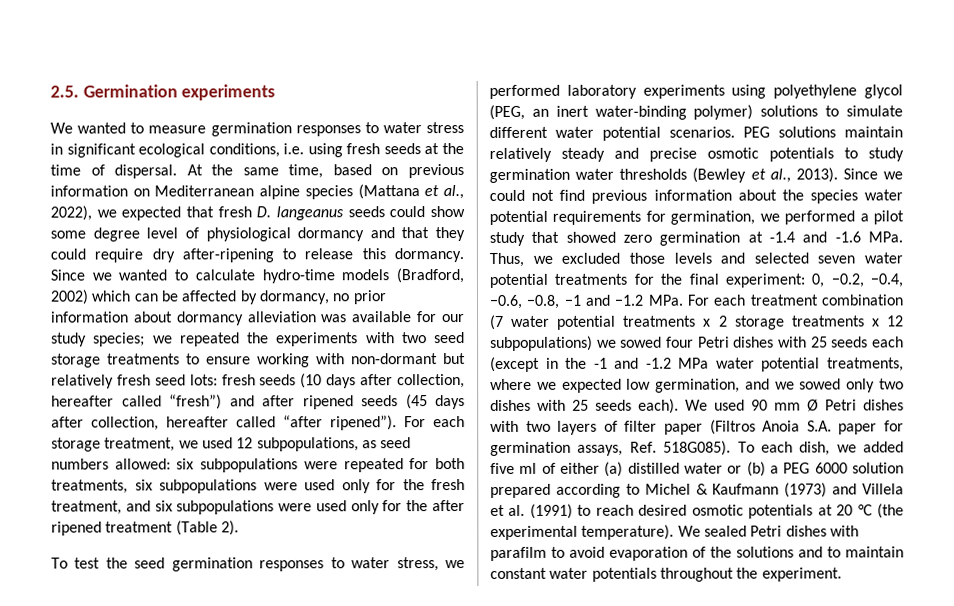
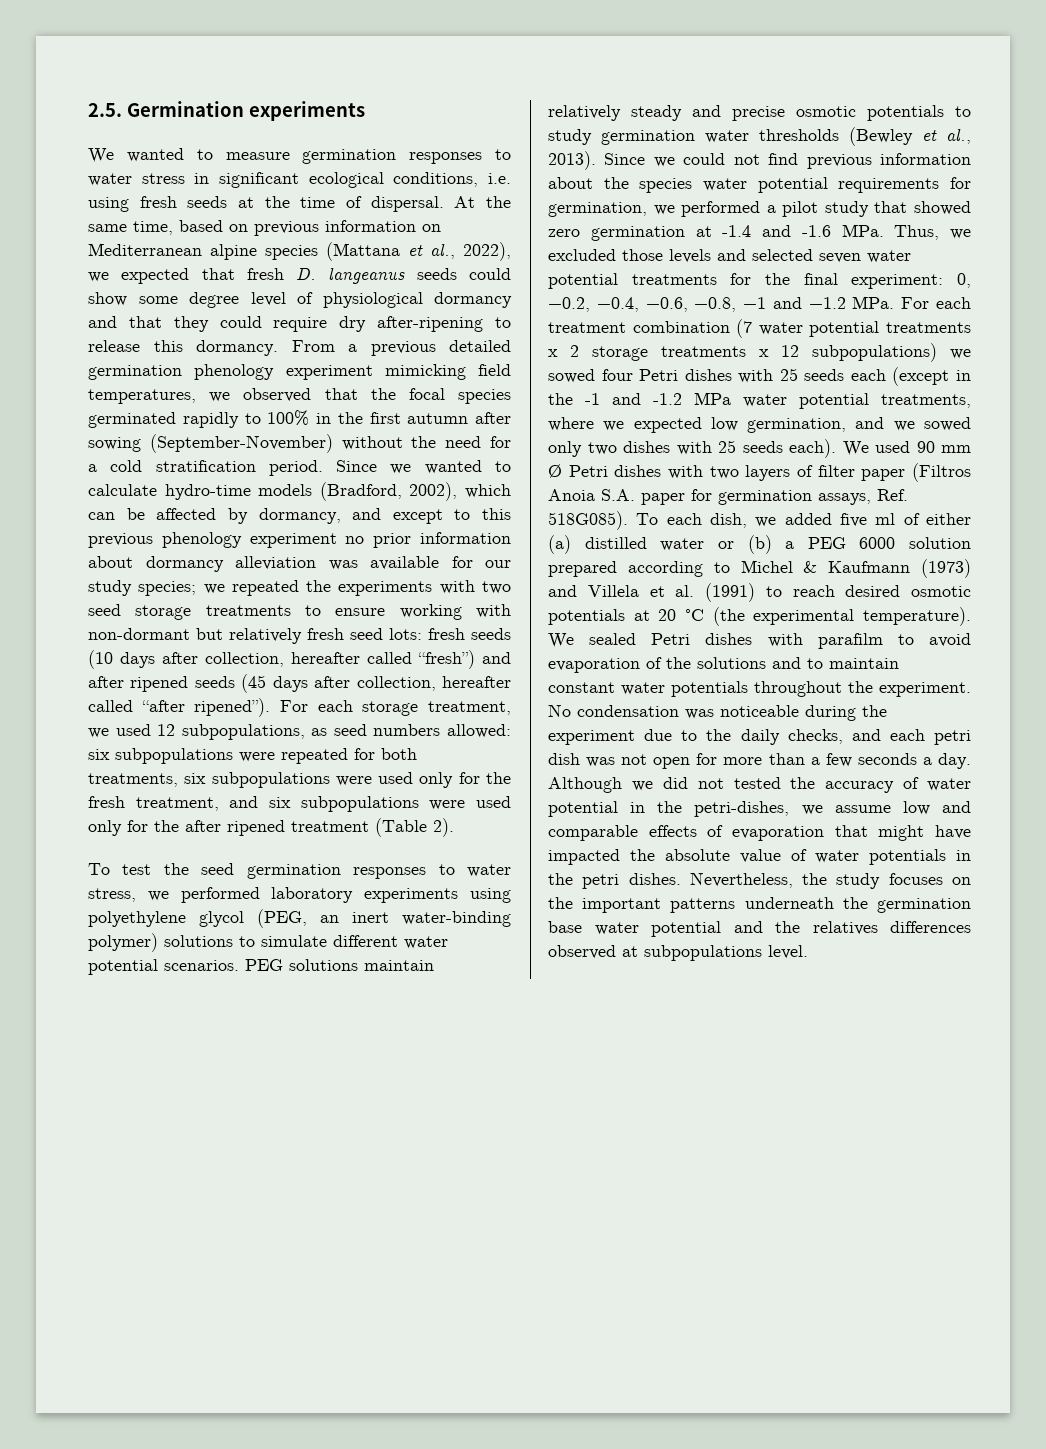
+ From a previous detailed germination phenology experiment mimicking field temperatures, we observed that the focal species germinated rapidly to 100% in the first autumn after sowing (September-November) without the need for a cold stratification period.
- Since we wanted to calculate hydro-time models (Bradford, 2002) which can be affected by dormancy, no prior information about dormancy alleviation was available for our study species;
+ Since we wanted to calculate hydro-time models (Bradford, 2002), which can be affected by dormancy, and except to this previous phenology experiment no prior information about dormancy alleviation was available for our study species;
+ No condensation was noticeable during the experiment due to the daily checks, and each petri dish was not open for more than a few seconds a day. Although we did not tested the accuracy of water potential in the petri-dishes, we assume low and comparable effects of evaporation that might have impacted the absolute value of water potentials in the petri dishes. Nevertheless, the study focuses on the important patterns underneath the germination base water potential and the relatives differences observed at subpopulations level.

